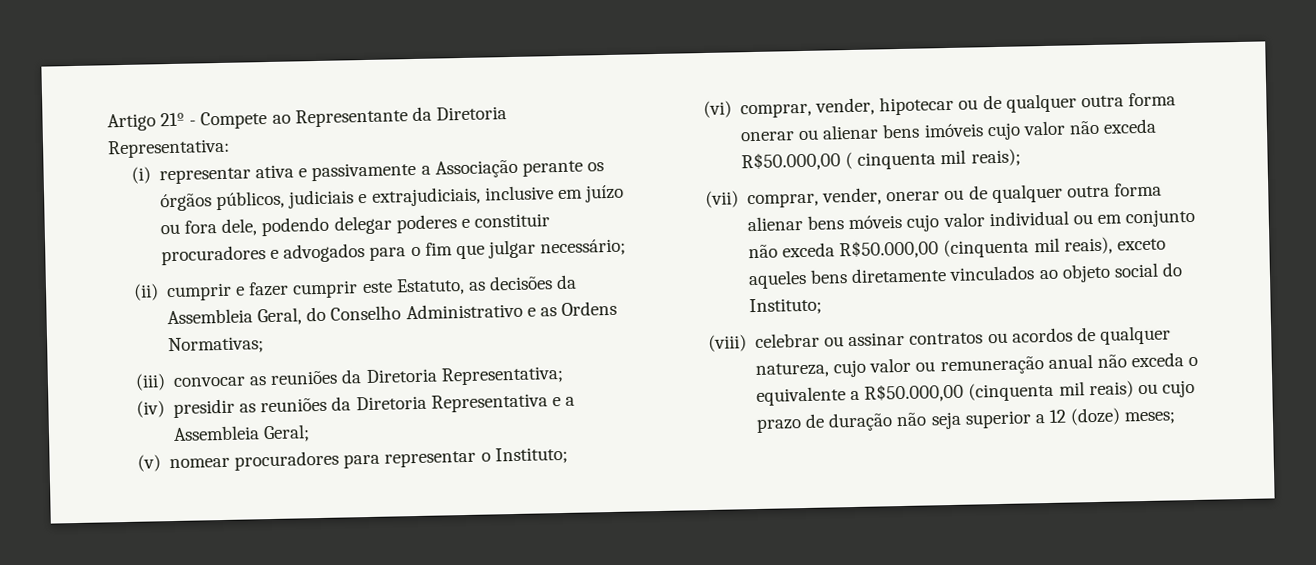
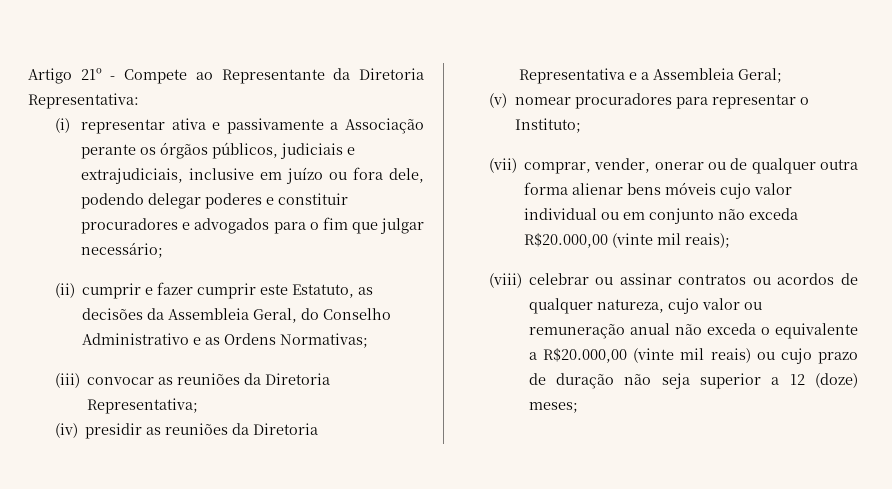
- (vi) comprar, vender, hipotecar ou de qualquer outra forma onerar ou alienar bens imóveis cujo valor não exceda R$50.000,00 ( cinquenta mil reais);
- (vii) comprar, vender, onerar ou de qualquer outra forma alienar bens móveis cujo valor individual ou em conjunto não exceda R$50.000,00 (cinquenta mil reais), exceto aqueles bens diretamente vinculados ao objeto social do Instituto;
+ (vii) comprar, vender, onerar ou de qualquer outra forma alienar bens móveis cujo valor individual ou em conjunto não exceda R$20.000,00 (vinte mil reais);
- (viii) celebrar ou assinar contratos ou acordos de qualquer natureza, cujo valor ou remuneração anual não exceda o equivalente a R$50.000,00 (cinquenta mil reais) ou cujo prazo de duração não seja superior a 12 (doze) meses;
+ (viii) celebrar ou assinar contratos ou acordos de qualquer natureza, cujo valor ou remuneração anual não exceda o equivalente a R$20.000,00 (vinte mil reais) ou cujo prazo de duração não seja superior a 12 (doze) meses;

